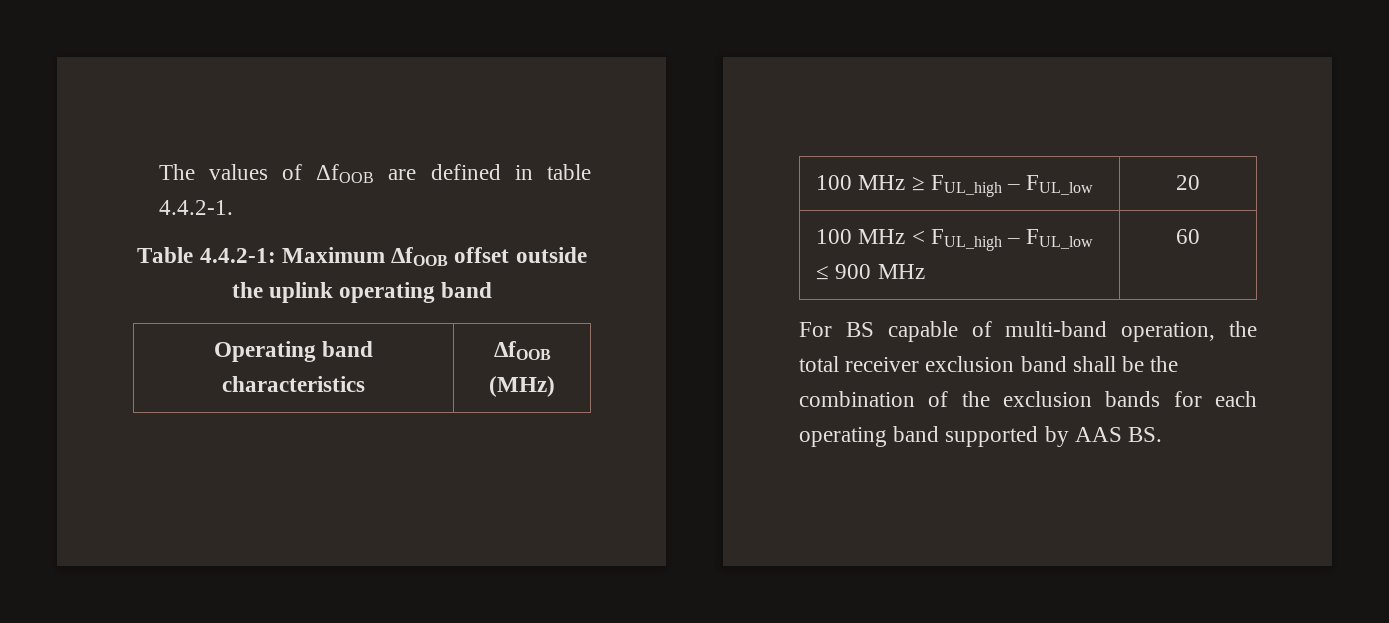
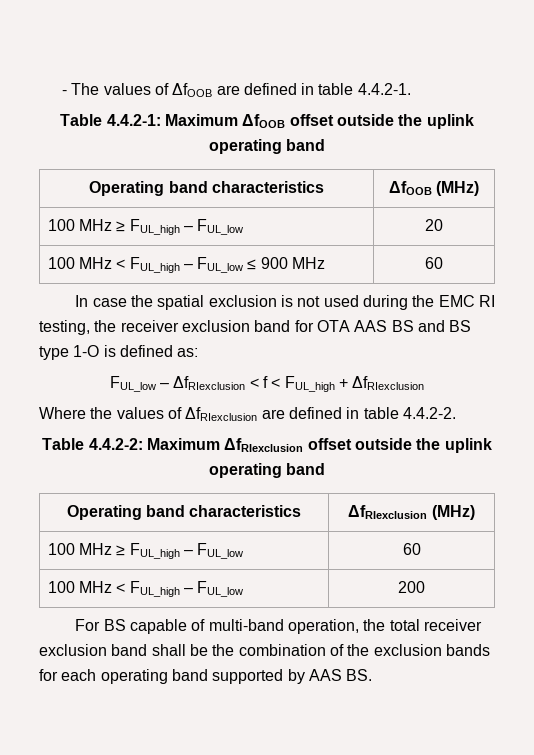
- The values of ΔfOOB are defined in table 4.4.2-1.
+ - The values of ΔfOOB are defined in table 4.4.2-1.
+ In case the spatial exclusion is not used during the EMC RI testing, the receiver exclusion band for OTA AAS BS and BS type 1-O is defined as:
+ FUL_low – ΔfRIexclusion < f < FUL_high + ΔfRIexclusion
+ Where the values of ΔfRIexclusion are defined in table 4.4.2-2.
+ Table 4.4.2-2: Maximum ΔfRIexclusion offset outside the uplink operating band
+ Operating band characteristics | ΔfRIexclusion (MHz)
+ 100 MHz ≥ FUL_high – FUL_low | 60
+ 100 MHz < FUL_high – FUL_low | 200

